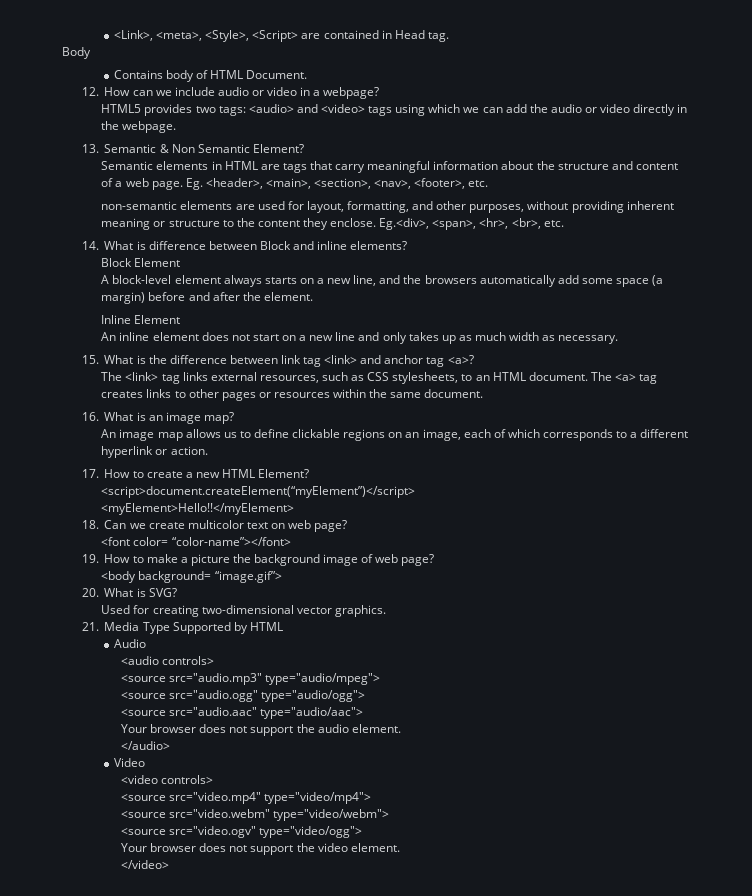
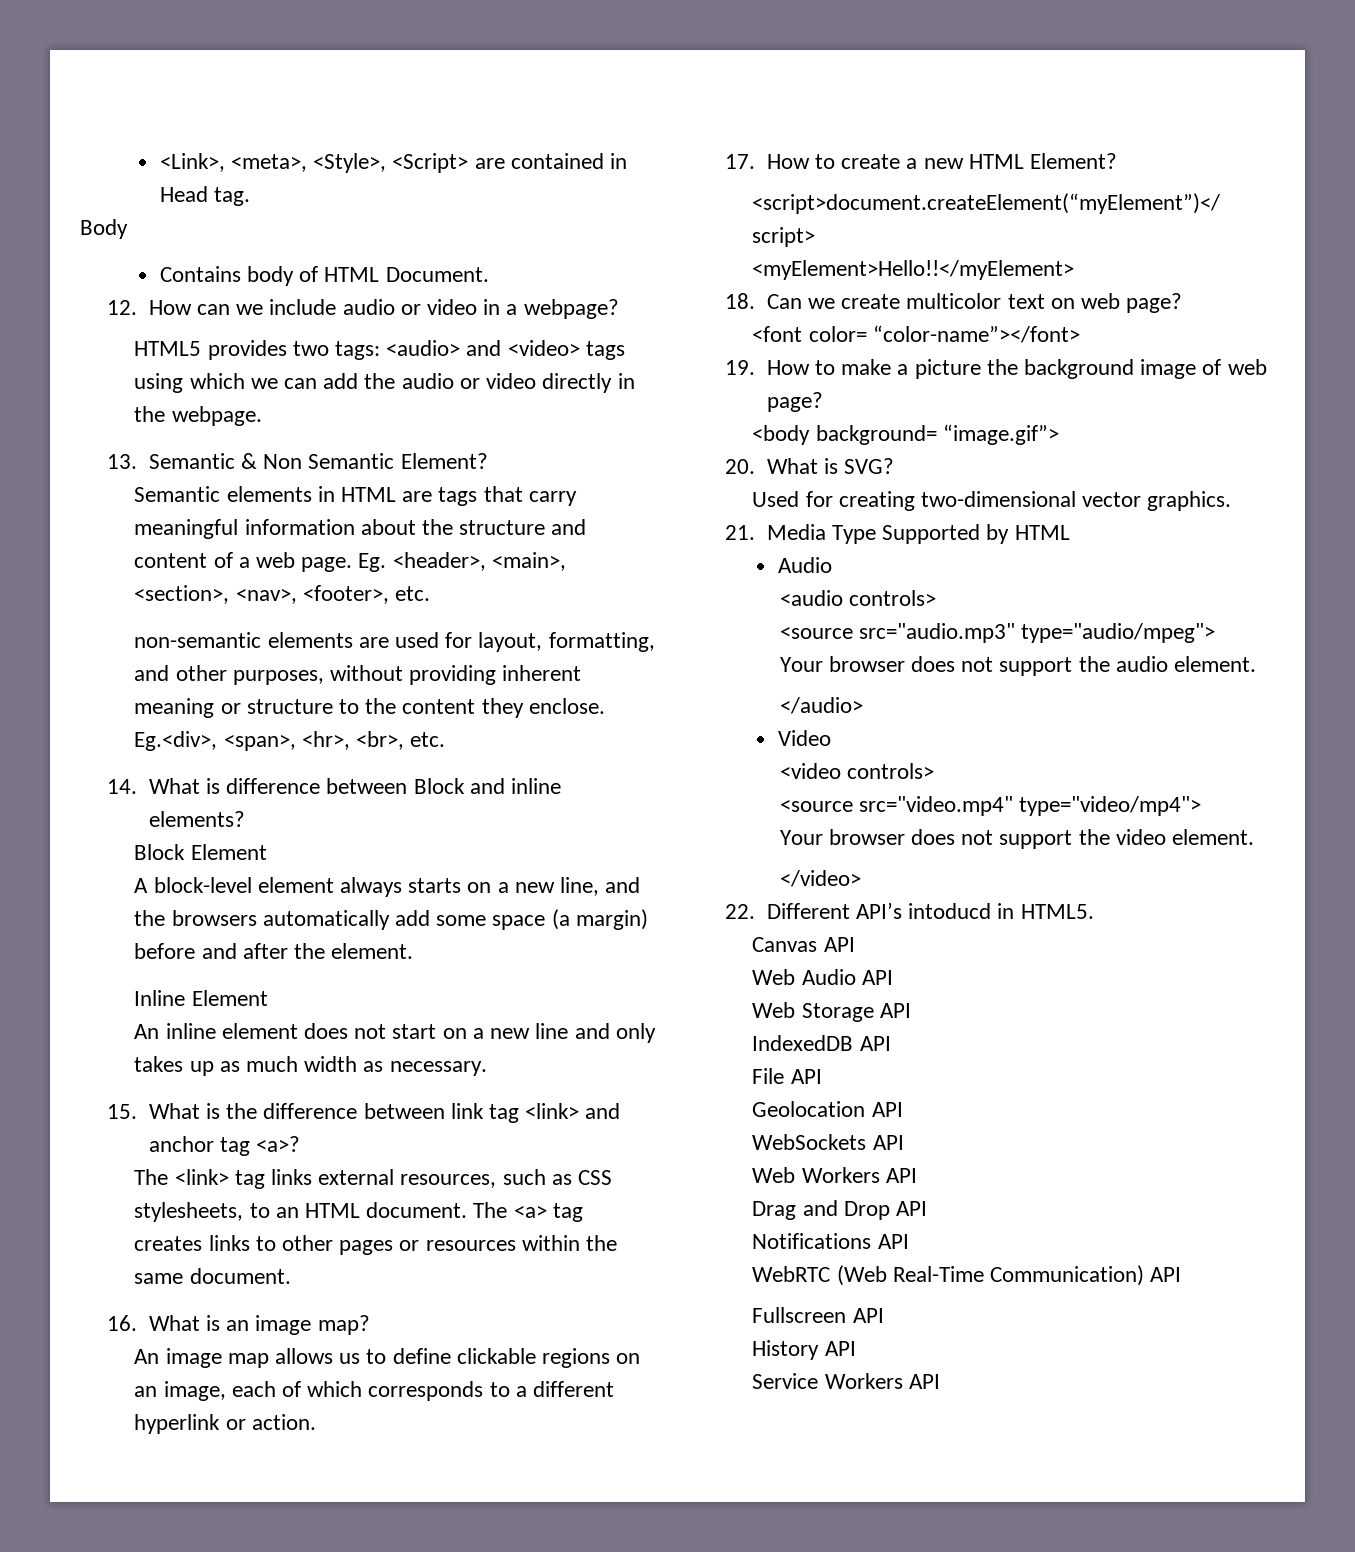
- <source src="audio.ogg" type="audio/ogg">
- <source src="audio.aac" type="audio/aac">
- <source src="video.webm" type="video/webm">
- <source src="video.ogv" type="video/ogg">
+ 22. Different API’s intoducd in HTML5.
+ Canvas API
+ Web Audio API
+ Web Storage API
+ IndexedDB API
+ File API
+ Geolocation API
+ WebSockets API
+ Web Workers API
+ Drag and Drop API
+ Notifications API
+ WebRTC (Web Real-Time Communication) API
+ Fullscreen API
+ History API
+ Service Workers API

